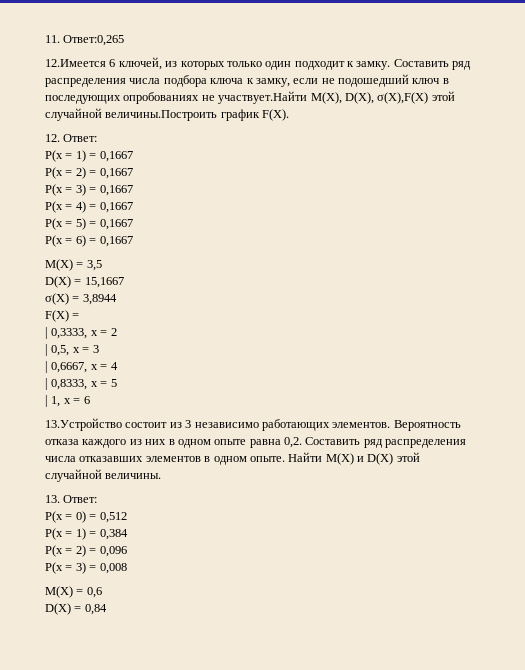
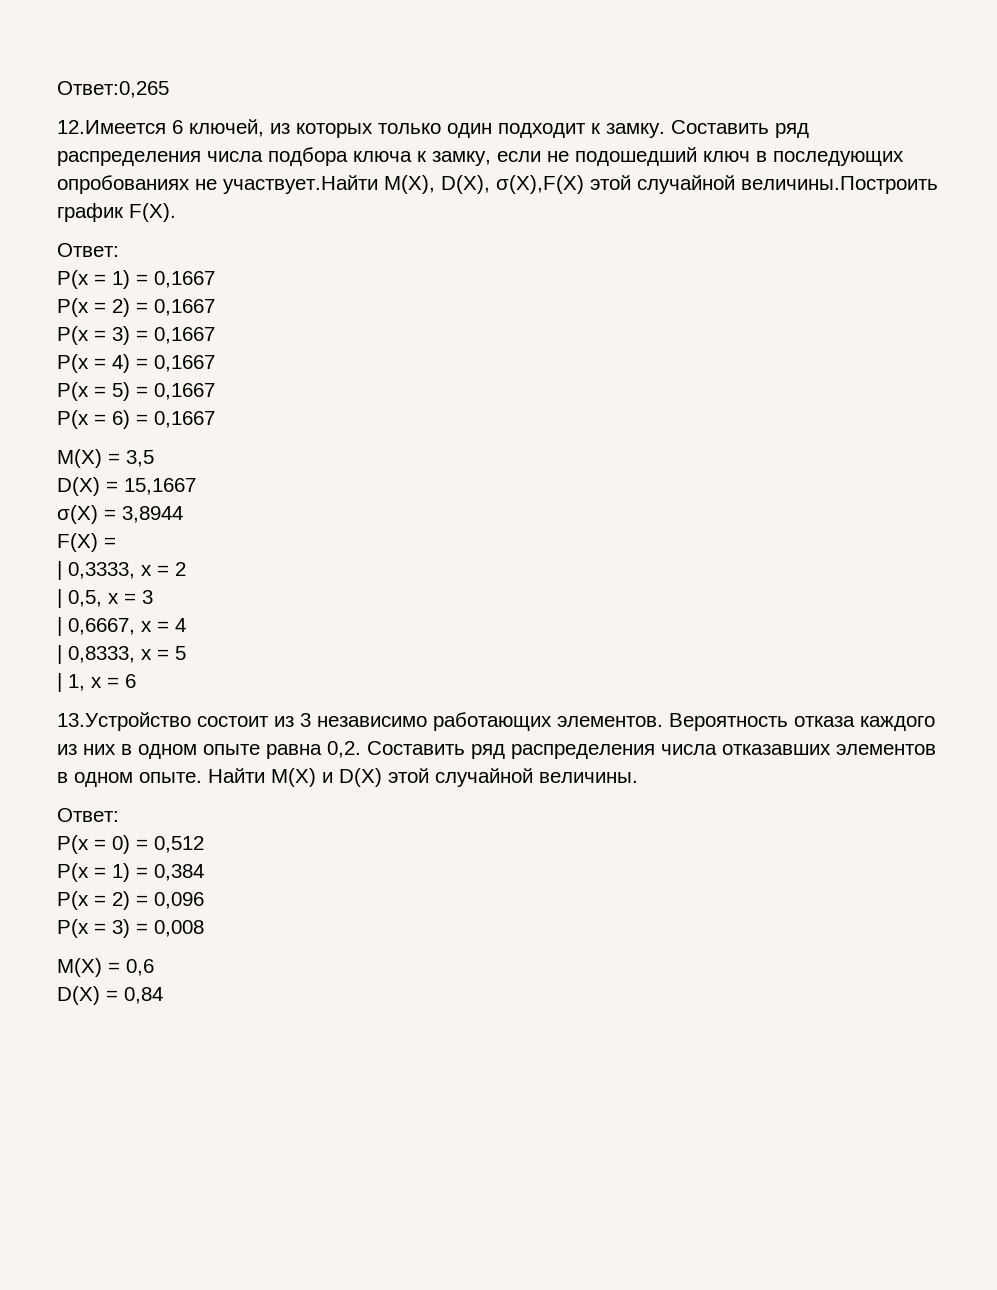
- 11. Ответ:0,265
+ Ответ:0,265
  Составить ряд распределения числа подбора ключа к замку, если не подошедший ключ в последующих опробованиях не участвует.Найти М(Х), D(X), σ(X),F(X) этой случайной величины.Построить график F(X).
- 12. Ответ:
+ Ответ:
  Найти M(X) и D(X) этой случайной величины.
- 13. Ответ:
+ Ответ:

